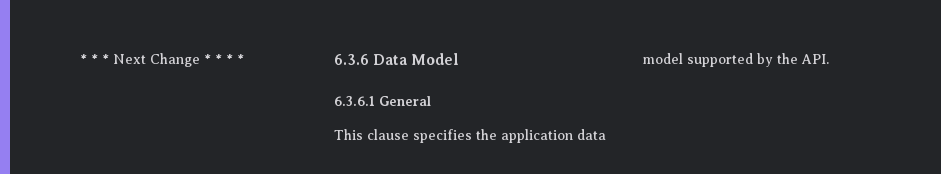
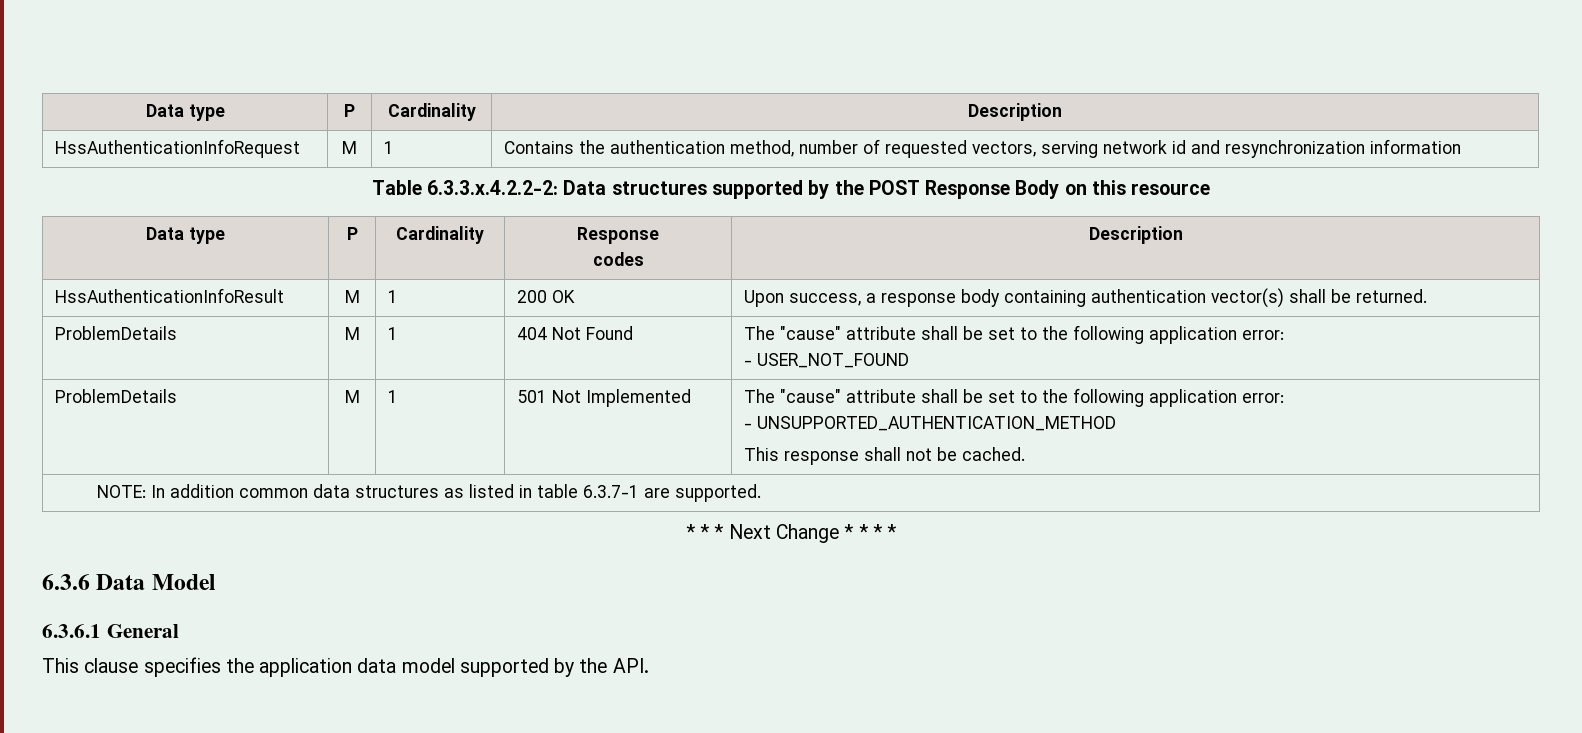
+ Data type | P | Cardinality | Description
+ HssAuthenticationInfoRequest | M | 1 | Contains the authentication method, number of requested vectors, serving network id and resynchronization information
+ Table 6.3.3.x.4.2.2-2: Data structures supported by the POST Response Body on this resource
+ Data type | P | Cardinality | Response
+ codes | Description
+ HssAuthenticationInfoResult | M | 1 | 200 OK | Upon success, a response body containing authentication vector(s) shall be returned.
+ ProblemDetails | M | 1 | 404 Not Found | The "cause" attribute shall be set to the following application error:
+ - USER_NOT_FOUND
+ ProblemDetails | M | 1 | 501 Not Implemented | The "cause" attribute shall be set to the following application error:
+ - UNSUPPORTED_AUTHENTICATION_METHOD
+ This response shall not be cached.
+ NOTE: In addition common data structures as listed in table 6.3.7-1 are supported.

